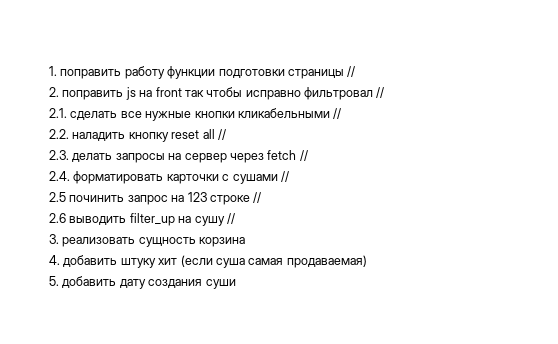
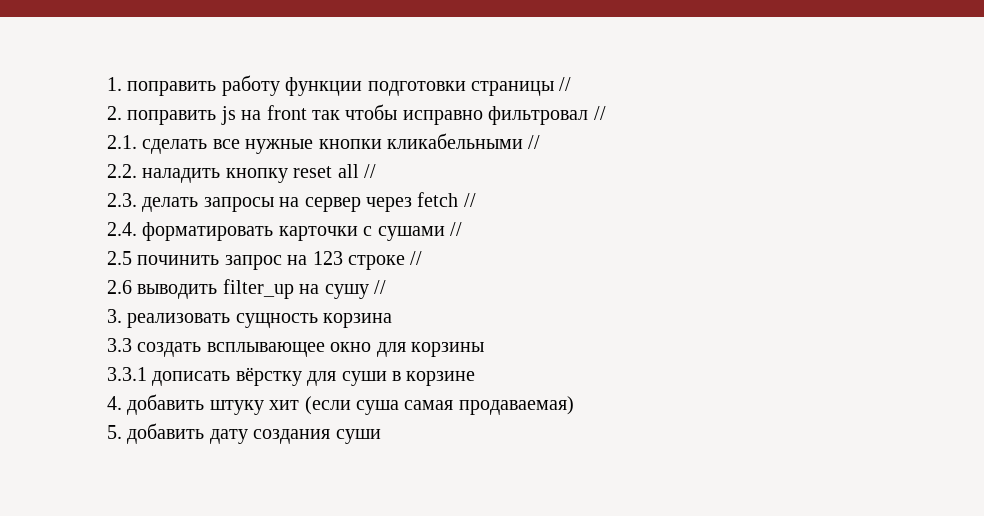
+ 3.3 создать всплывающее окно для корзины
+ 3.3.1 дописать вёрстку для суши в корзине

